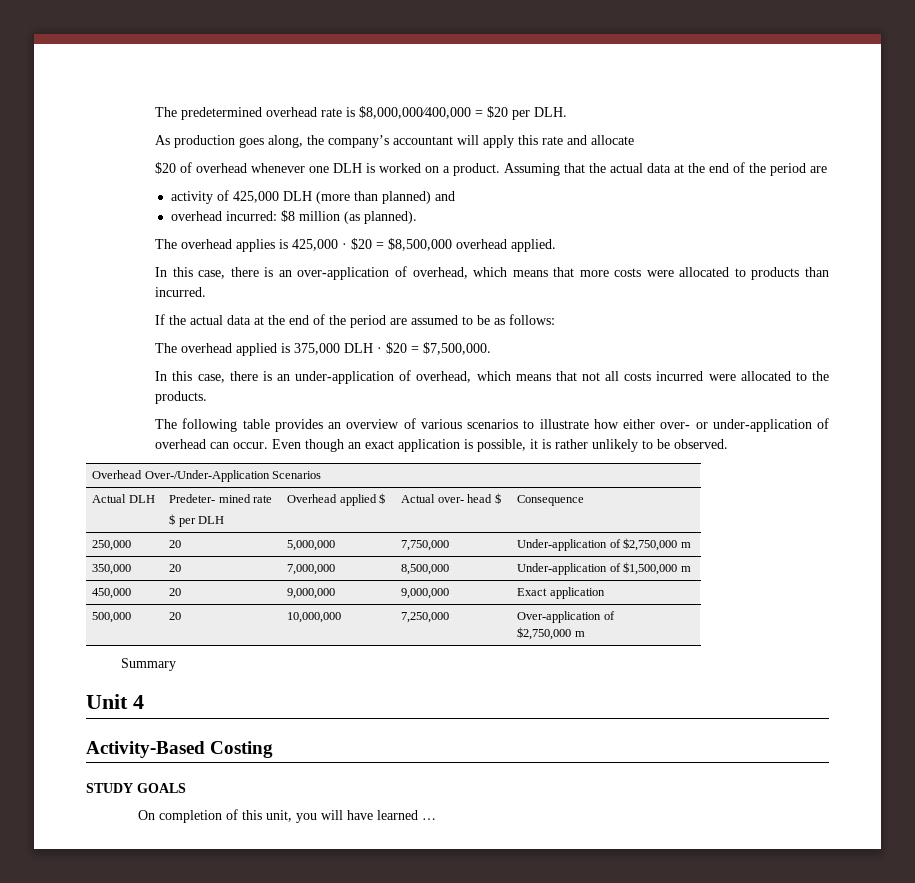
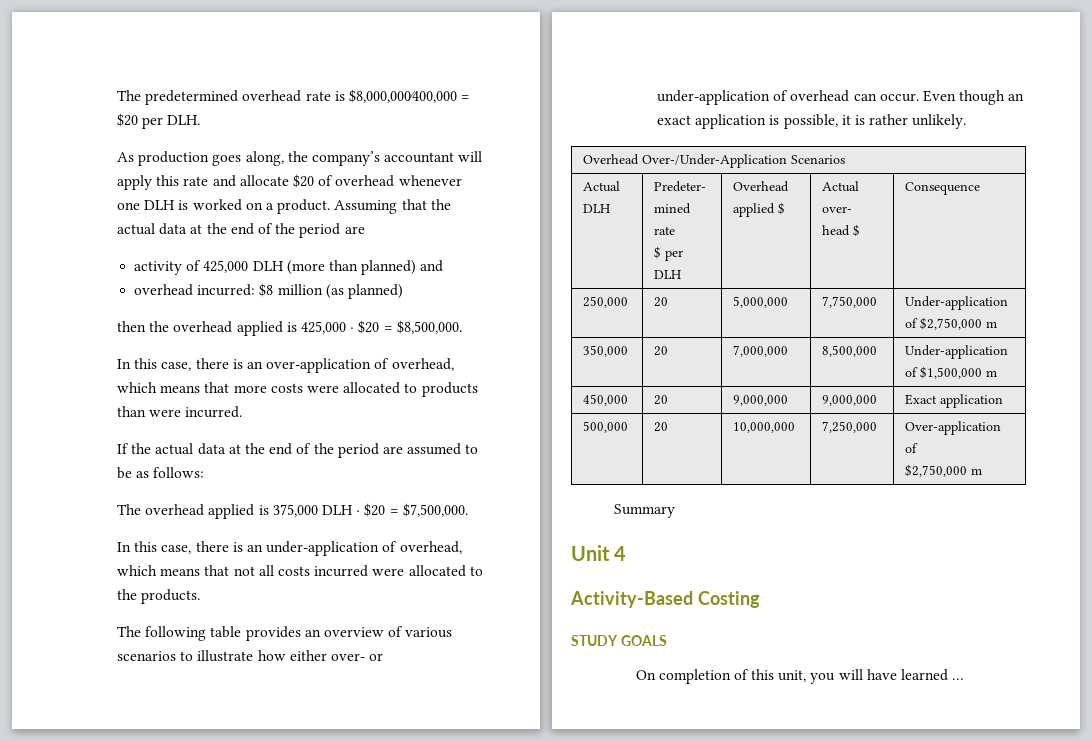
- As production goes along, the company’s accountant will apply this rate and allocate
- $20 of overhead whenever one DLH is worked on a product.
+ As production goes along, the company’s accountant will apply this rate and allocate $20 of overhead whenever one DLH is worked on a product.
- overhead incurred: $8 million (as planned).
- The overhead applies is 425,000 · $20 = $8,500,000 overhead applied.
+ overhead incurred: $8 million (as planned)
+ then the overhead applied is 425,000 · $20 = $8,500,000.
- In this case, there is an over-application of overhead, which means that more costs were allocated to products than incurred.
+ In this case, there is an over-application of overhead, which means that more costs were allocated to products than were incurred.
- Even though an exact application is possible, it is rather unlikely to be observed.
+ Even though an exact application is possible, it is rather unlikely.

